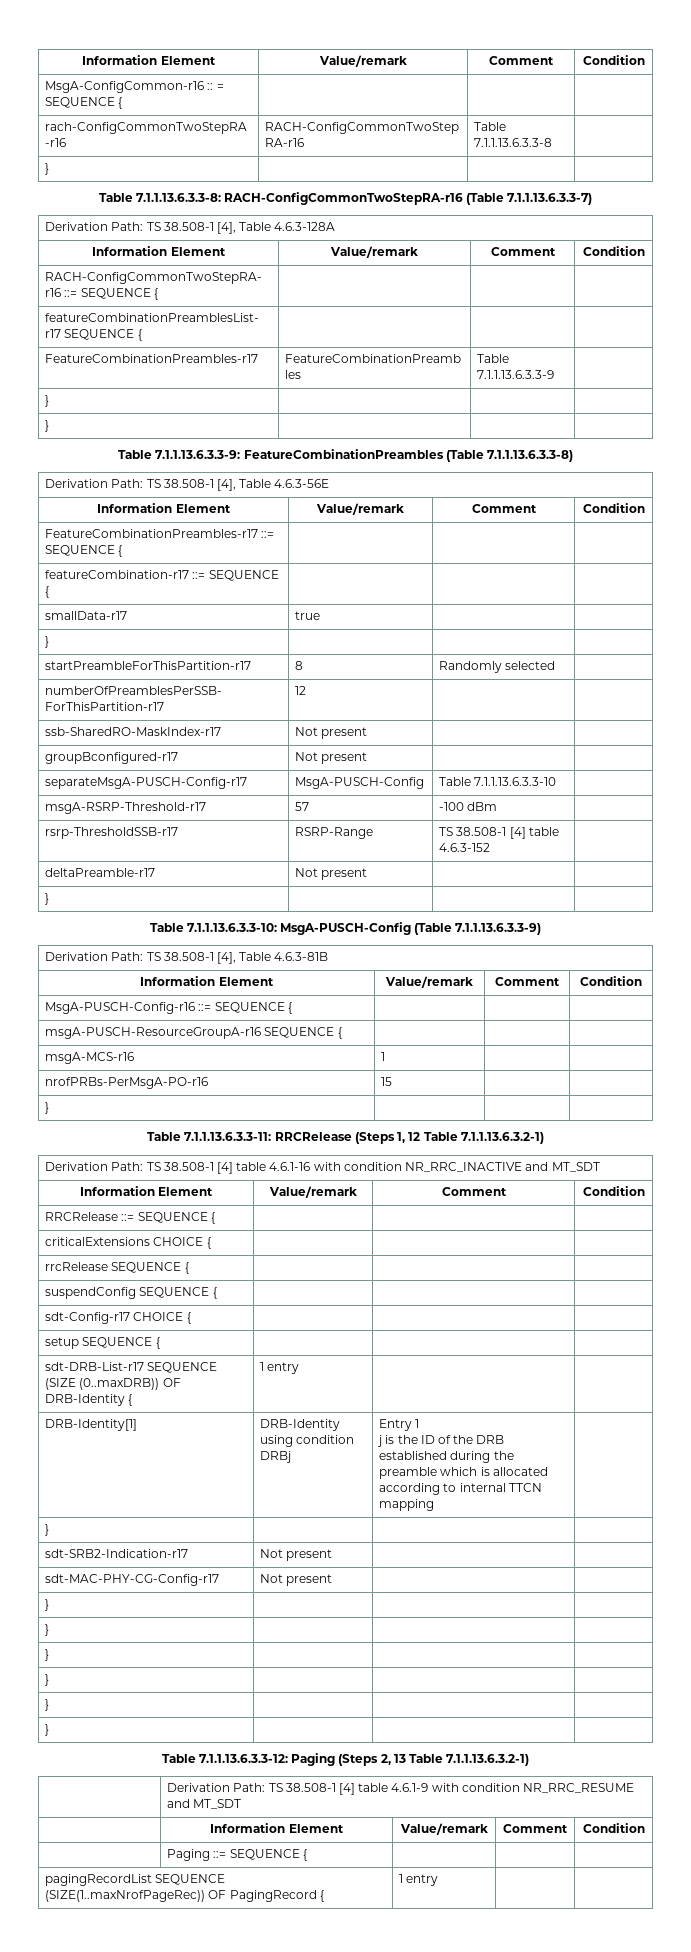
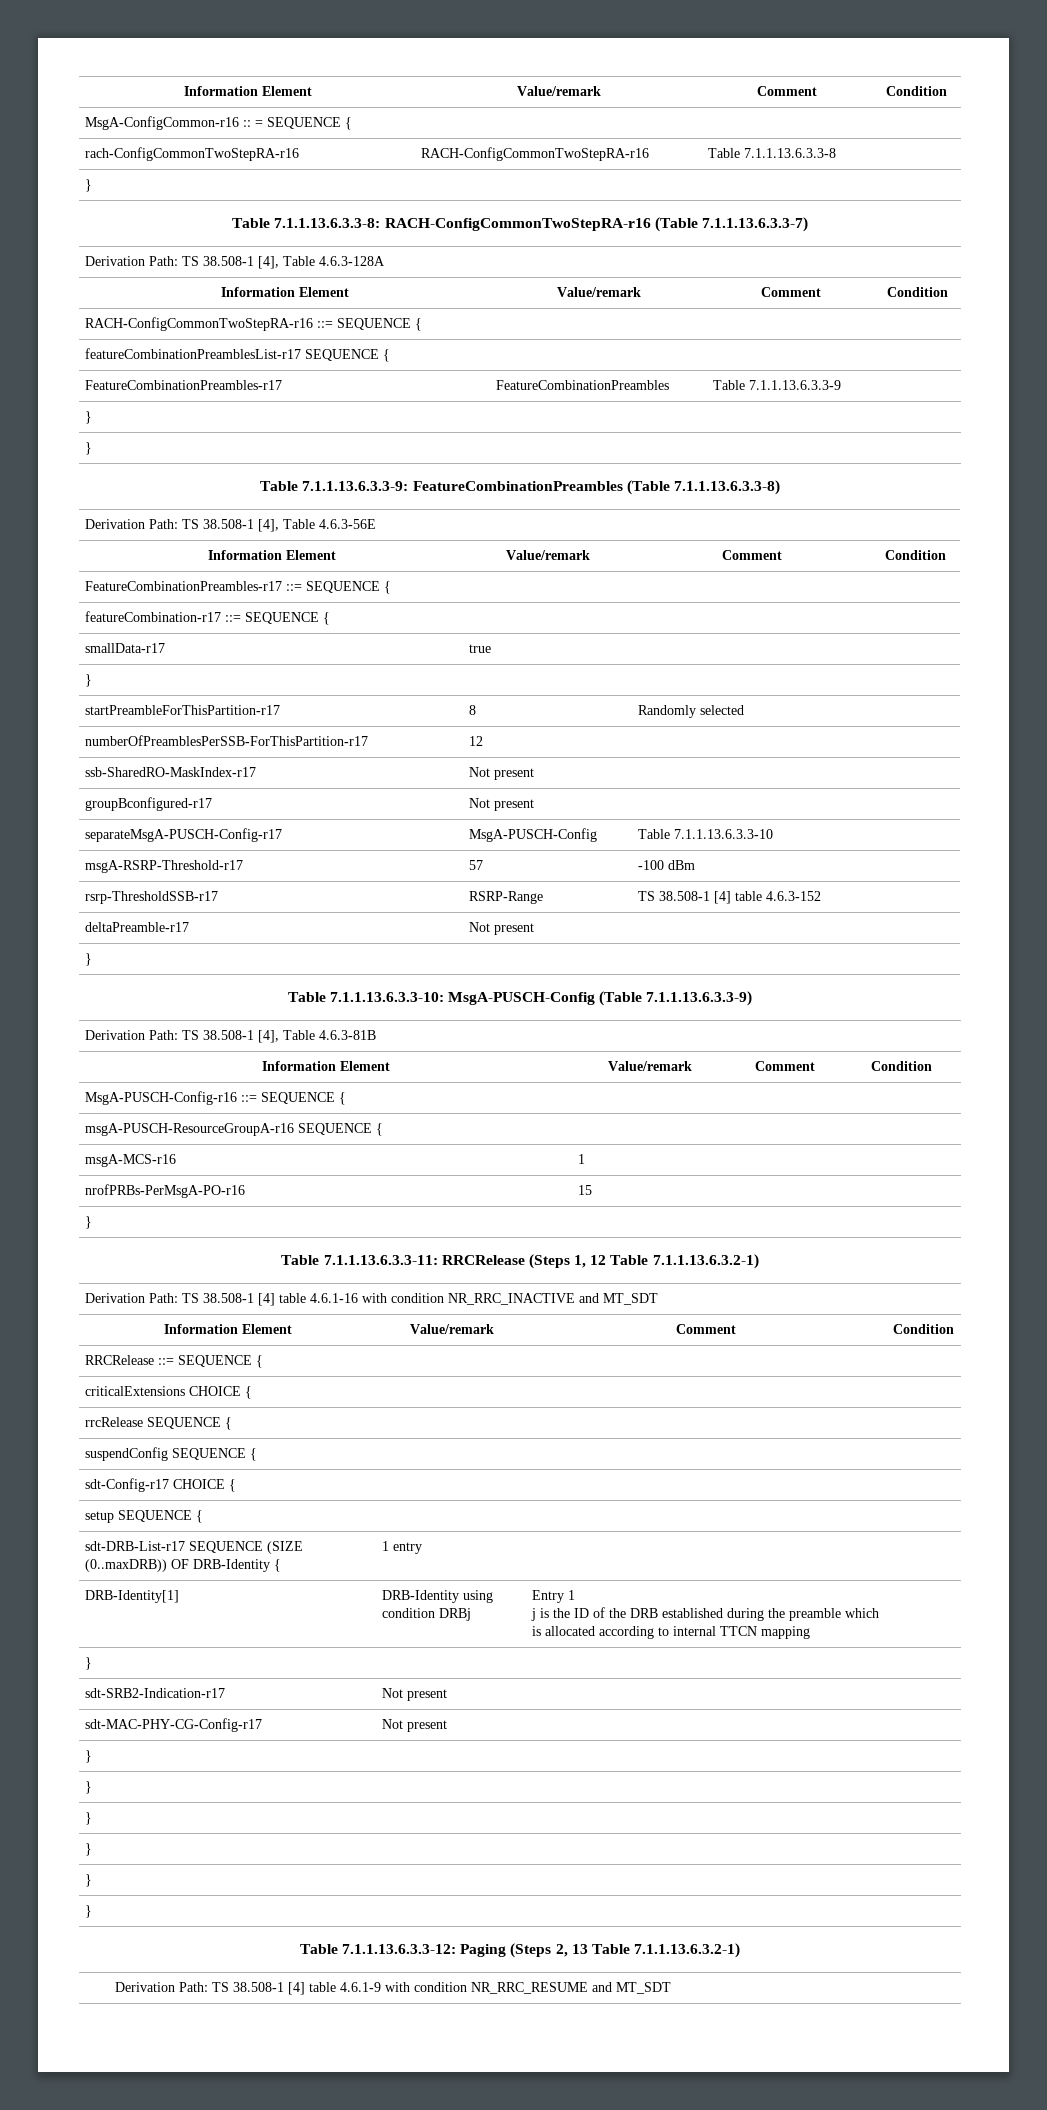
- | Information Element | Value/remark | Comment | Condition
- | Paging ::= SEQUENCE { | | |
- pagingRecordList SEQUENCE (SIZE(1..maxNrofPageRec)) OF PagingRecord { | 1 entry | |

